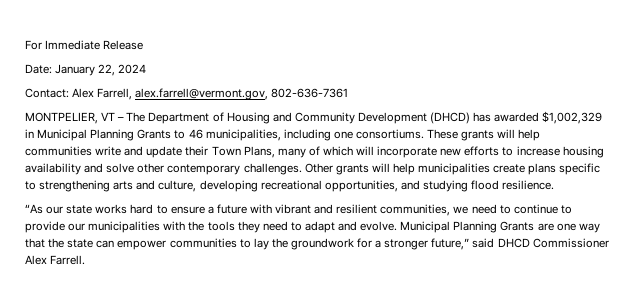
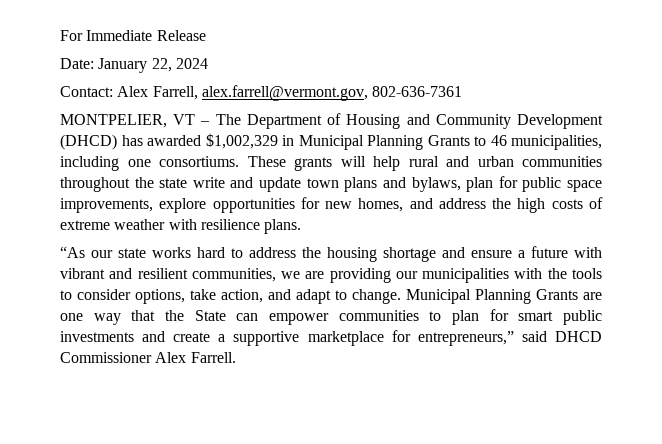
- These grants will help communities write and update their Town Plans, many of which will incorporate new efforts to increase housing availability and solve other contemporary challenges. Other grants will help municipalities create plans specific to strengthening arts and culture, developing recreational opportunities, and studying flood resilience.
+ These grants will help rural and urban communities throughout the state write and update town plans and bylaws, plan for public space improvements, explore opportunities for new homes, and address the high costs of extreme weather with resilience plans.
- “As our state works hard to ensure a future with vibrant and resilient communities, we need to continue to provide our municipalities with the tools they need to adapt and evolve.
+ “As our state works hard to address the housing shortage and ensure a future with vibrant and resilient communities, we are providing our municipalities with the tools to consider options, take action, and adapt to change.
- Municipal Planning Grants are one way that the state can empower communities to lay the groundwork for a stronger future,” said DHCD Commissioner Alex Farrell.
+ Municipal Planning Grants are one way that the State can empower communities to plan for smart public investments and create a supportive marketplace for entrepreneurs,” said DHCD Commissioner Alex Farrell.

